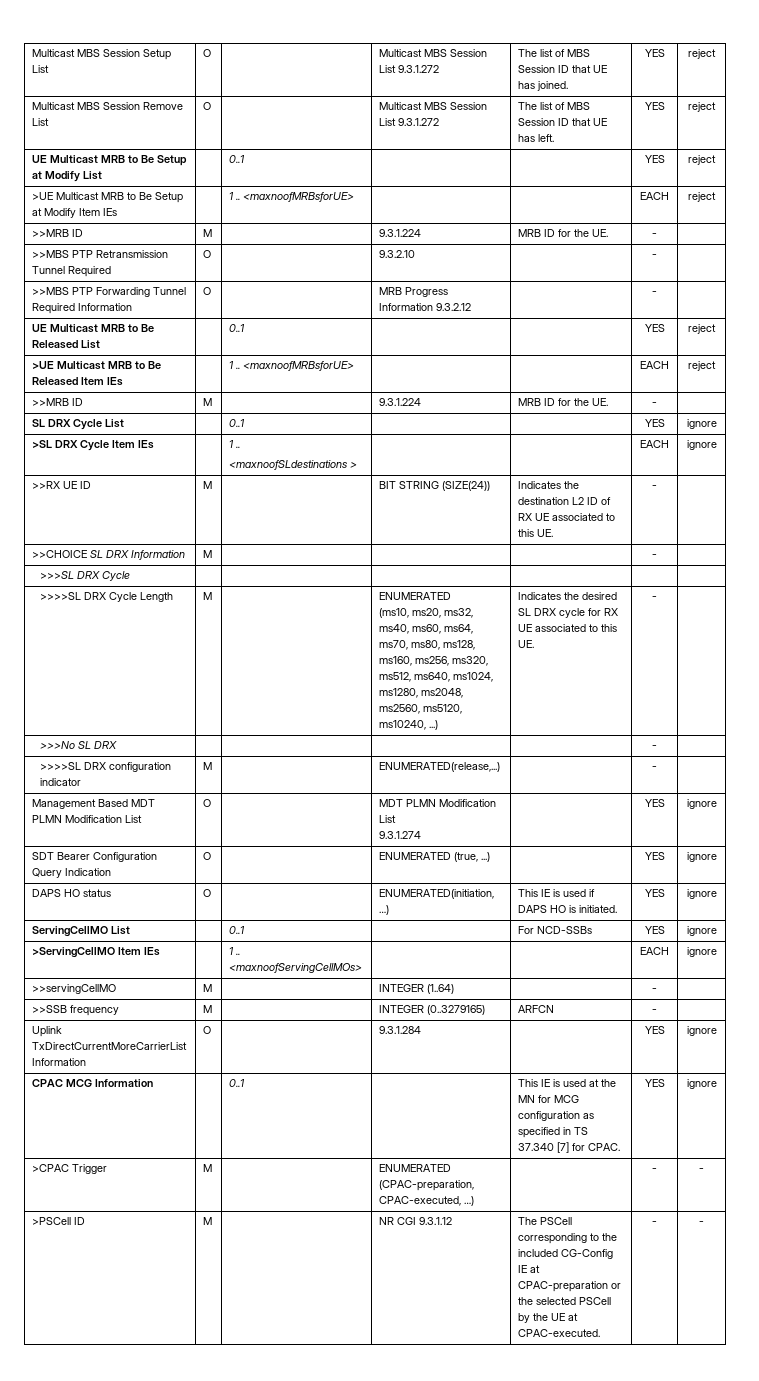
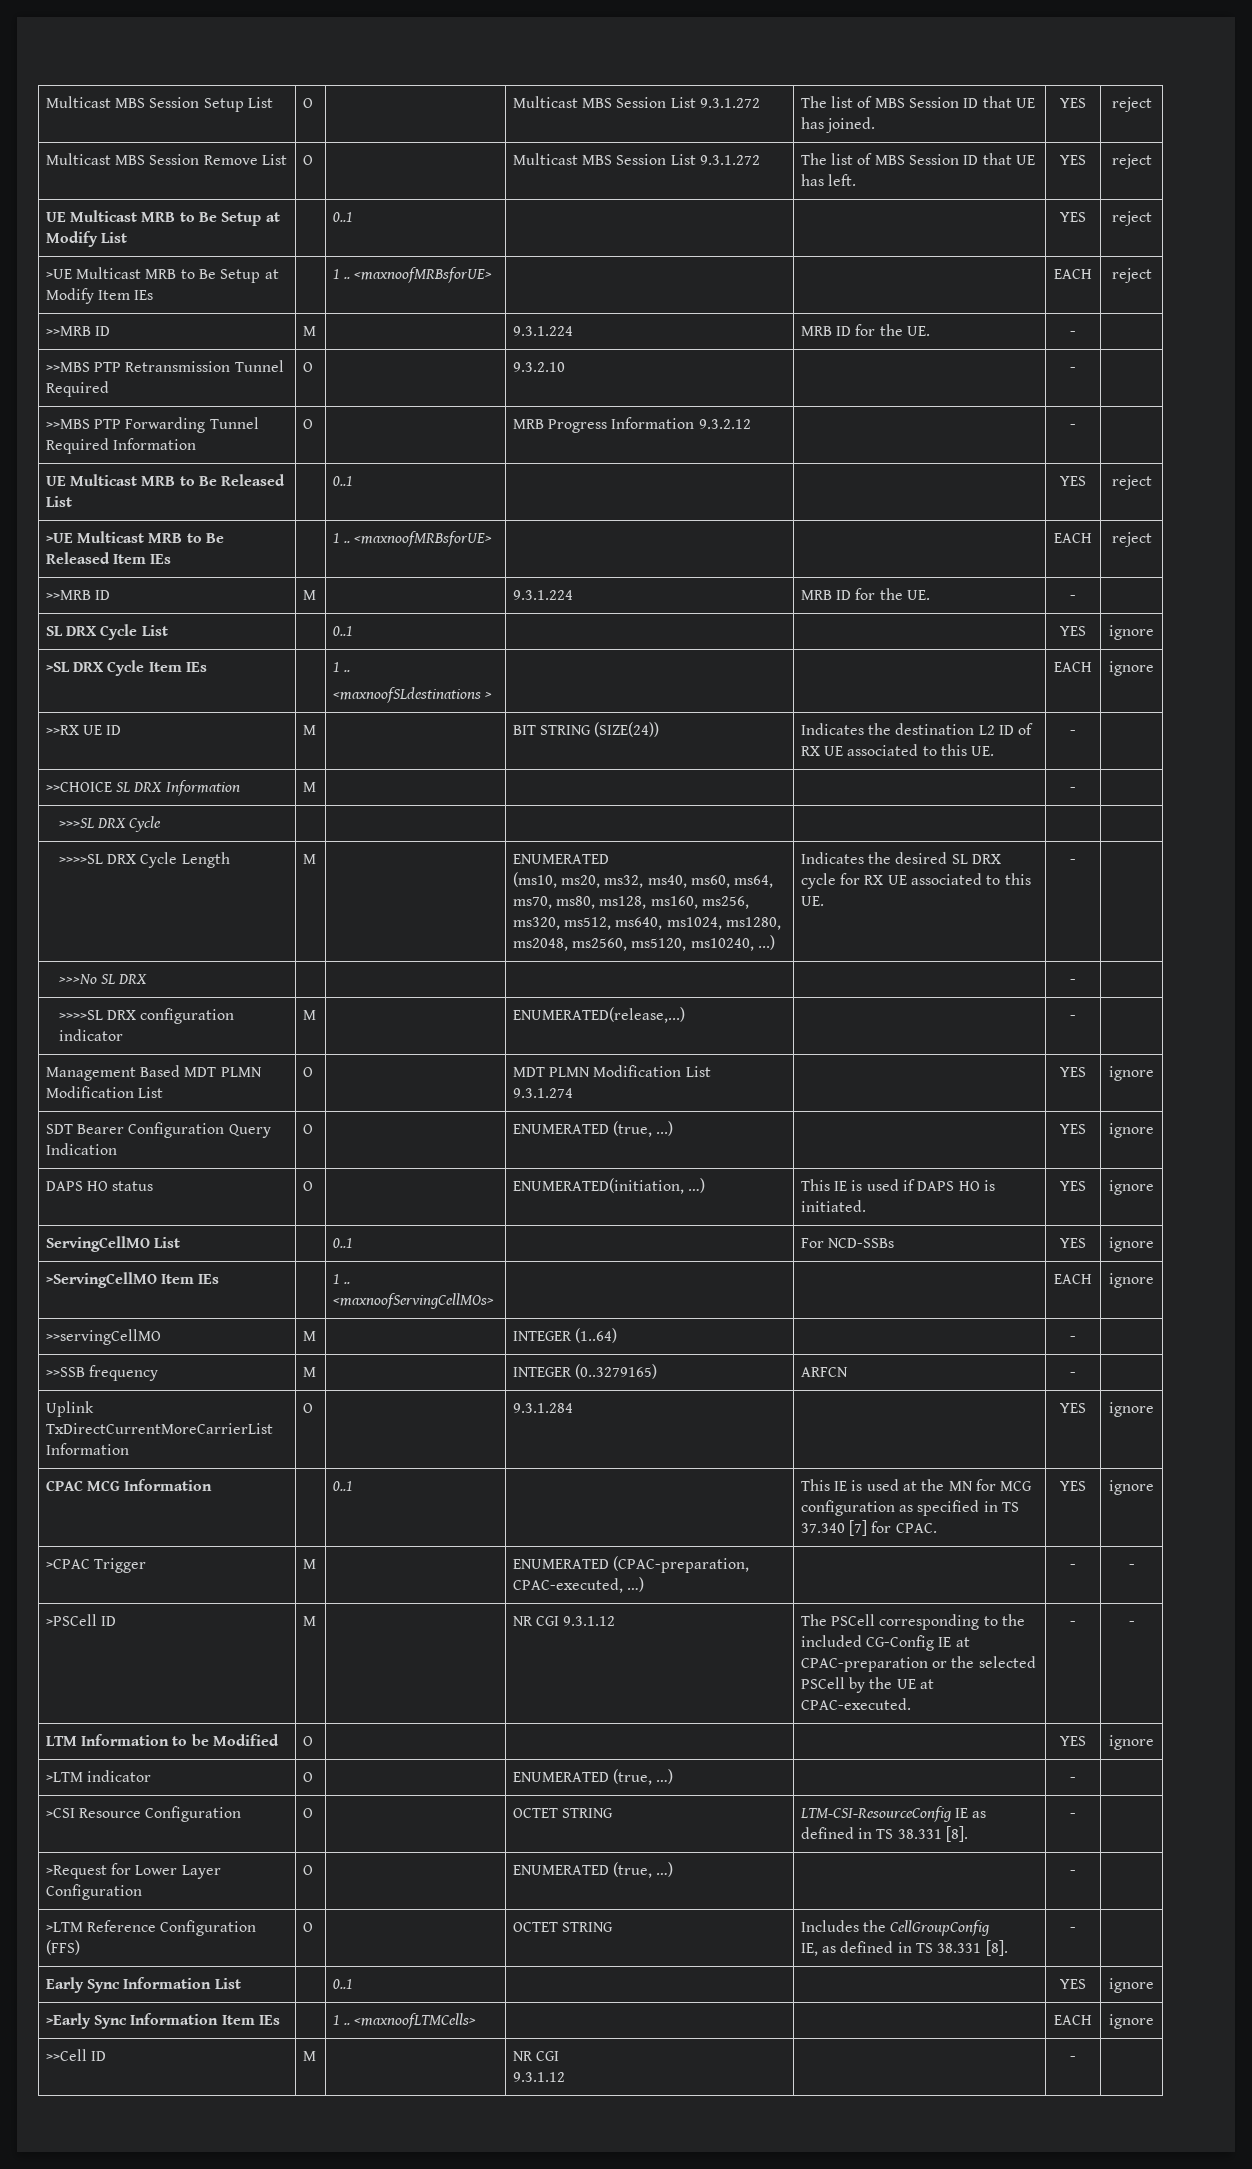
+ LTM Information to be Modified | O | | | | YES | ignore
+ >LTM indicator | O | | ENUMERATED (true, …) | | - |
+ >CSI Resource Configuration | O | | OCTET STRING | LTM-CSI-ResourceConfig IE as defined in TS 38.331 [8]. | - |
+ >Request for Lower Layer Configuration | O | | ENUMERATED (true, …) | | - |
+ >LTM Reference Configuration (FFS) | O | | OCTET STRING | Includes the CellGroupConfig
+ IE, as defined in TS 38.331 [8]. | - |
+ Early Sync Information List | | 0..1 | | | YES | ignore
+ >Early Sync Information Item IEs | | 1 .. <maxnoofLTMCells> | | | EACH | ignore
+ >>Cell ID | M | | NR CGI
+ 9.3.1.12 | | - |

